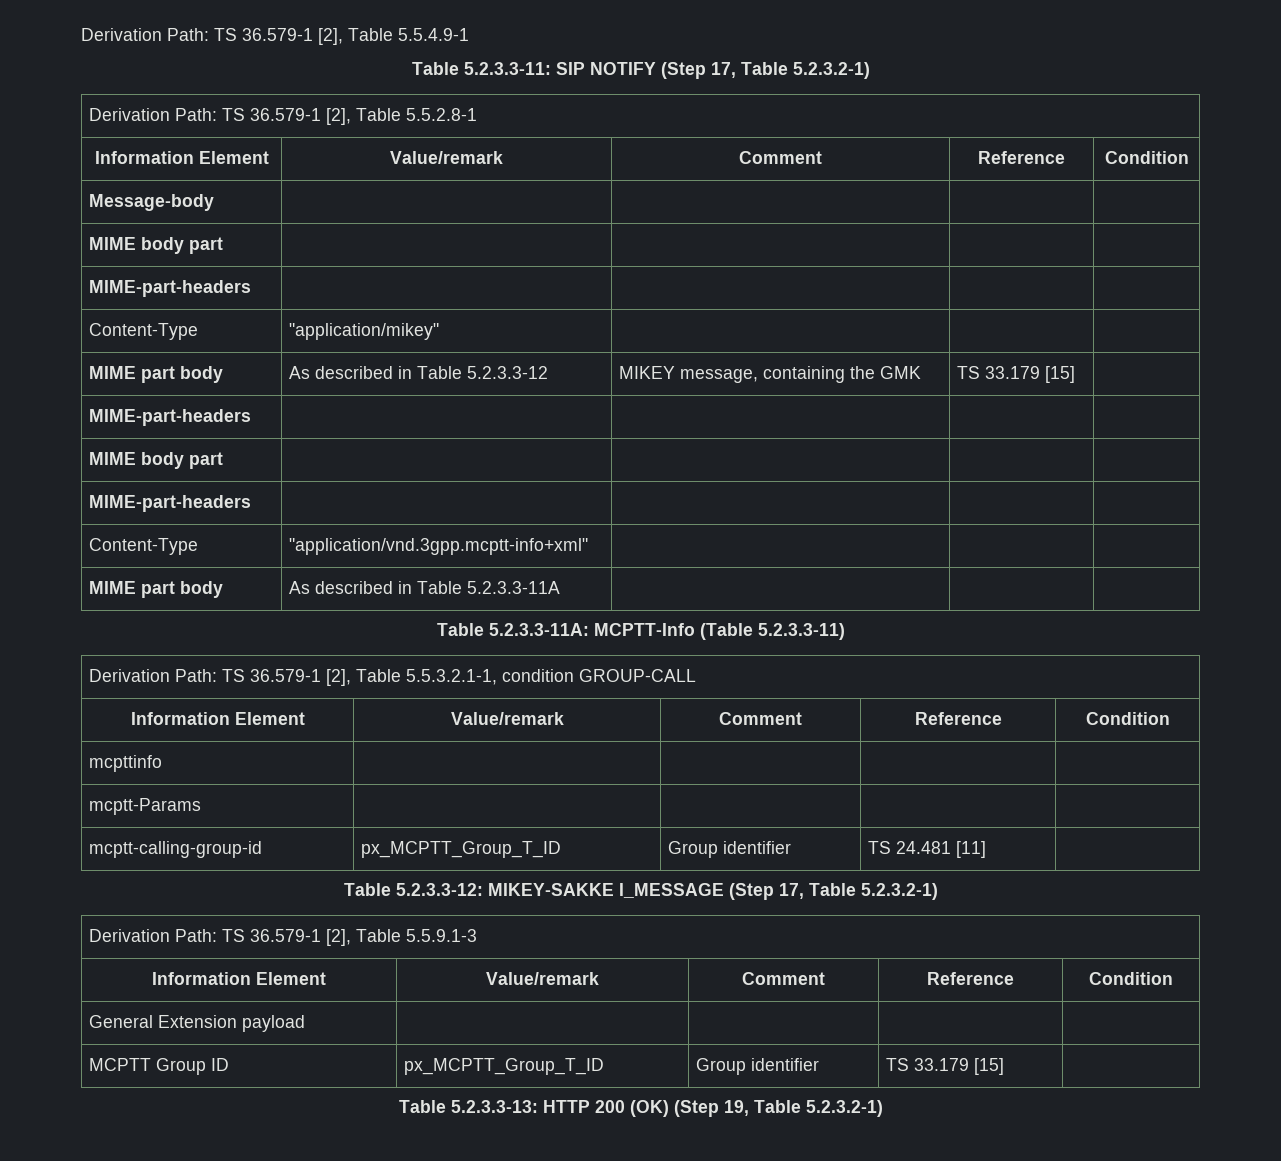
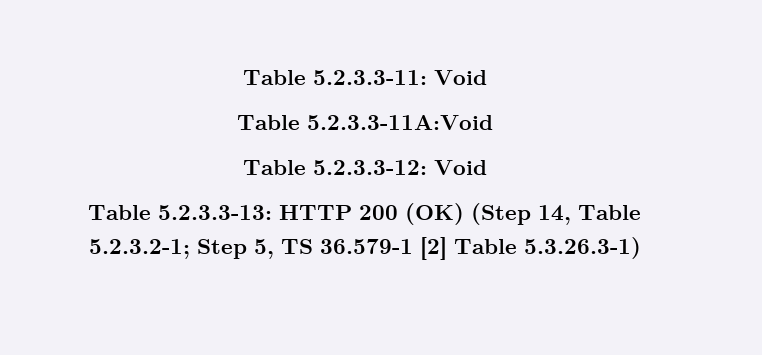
- Derivation Path: TS 36.579-1 [2], Table 5.5.4.9-1
- Table 5.2.3.3-11: SIP NOTIFY (Step 17, Table 5.2.3.2-1)
- Derivation Path: TS 36.579-1 [2], Table 5.5.2.8-1
- Information Element | Value/remark | Comment | Reference | Condition
- Message-body | | | |
- MIME body part | | | |
- MIME-part-headers | | | |
- Content-Type | "application/mikey" | | |
- MIME part body | As described in Table 5.2.3.3-12 | MIKEY message, containing the GMK | TS 33.179 [15] |
- MIME-part-headers | | | |
- MIME body part | | | |
- MIME-part-headers | | | |
- Content-Type | "application/vnd.3gpp.mcptt-info+xml" | | |
- MIME part body | As described in Table 5.2.3.3-11A | | |
- Table 5.2.3.3-11A: MCPTT-Info (Table 5.2.3.3-11)
- Derivation Path: TS 36.579-1 [2], Table 5.5.3.2.1-1, condition GROUP-CALL
- Information Element | Value/remark | Comment | Reference | Condition
- mcpttinfo | | | |
- mcptt-Params | | | |
- mcptt-calling-group-id | px_MCPTT_Group_T_ID | Group identifier | TS 24.481 [11] |
- Table 5.2.3.3-12: MIKEY-SAKKE I_MESSAGE (Step 17, Table 5.2.3.2-1)
- Derivation Path: TS 36.579-1 [2], Table 5.5.9.1-3
- Information Element | Value/remark | Comment | Reference | Condition
- General Extension payload | | | |
- MCPTT Group ID | px_MCPTT_Group_T_ID | Group identifier | TS 33.179 [15] |
+ Table 5.2.3.3-11: Void
+ Table 5.2.3.3-11A:Void
+ Table 5.2.3.3-12: Void
- Table 5.2.3.3-13: HTTP 200 (OK) (Step 19, Table 5.2.3.2-1)
+ Table 5.2.3.3-13: HTTP 200 (OK) (Step 14, Table 5.2.3.2-1; Step 5, TS 36.579-1 [2] Table 5.3.26.3-1)

